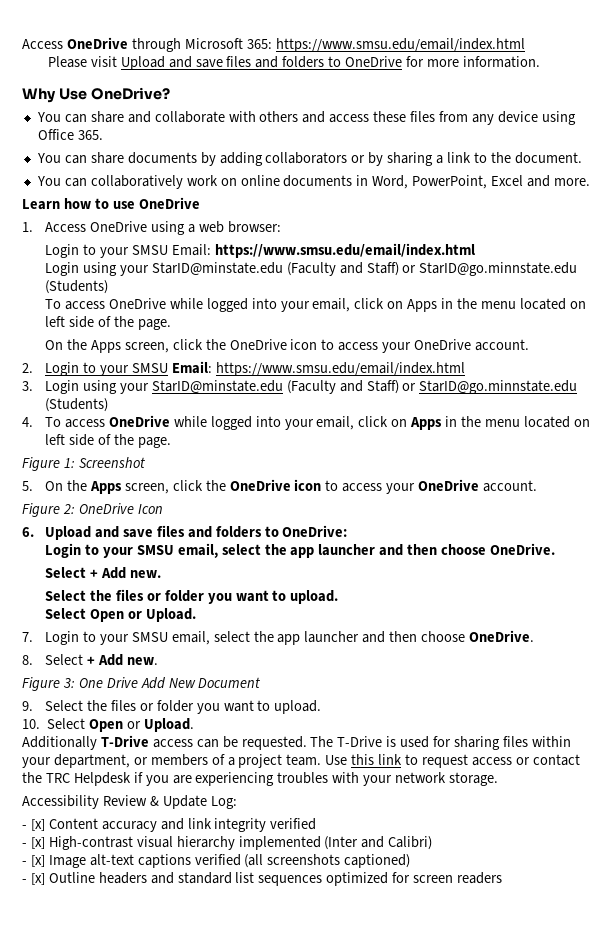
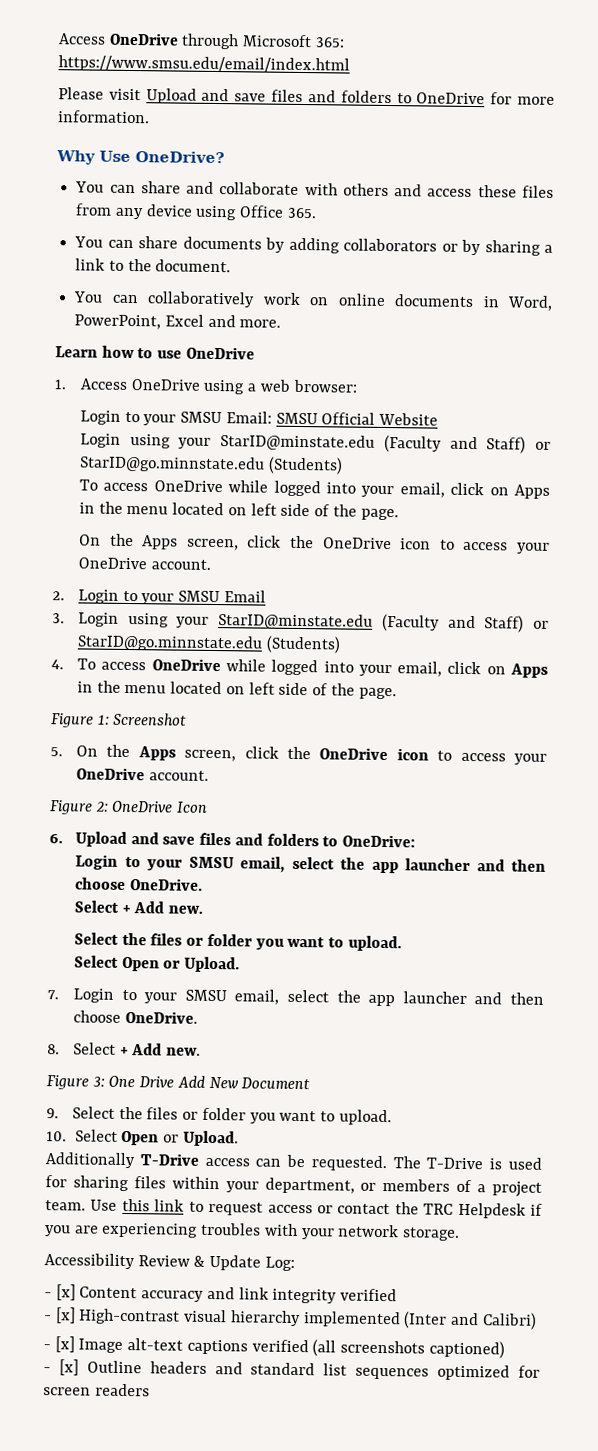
  1. Access OneDrive using a web browser:
- Login to your SMSU Email: https://www.smsu.edu/email/index.html
+ Login to your SMSU Email: SMSU Official Website
- 2. Login to your SMSU Email: https://www.smsu.edu/email/index.html
+ 2. Login to your SMSU Email

